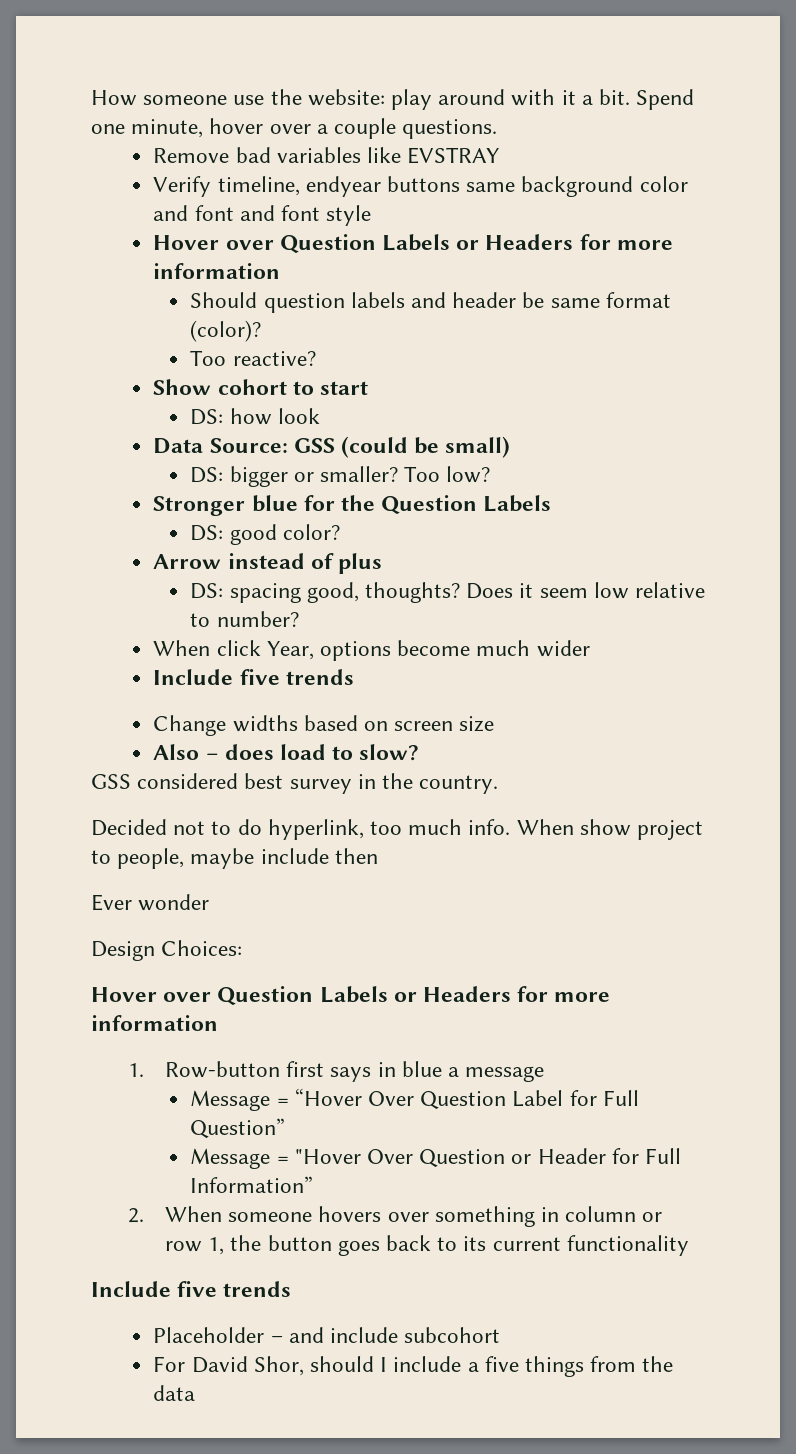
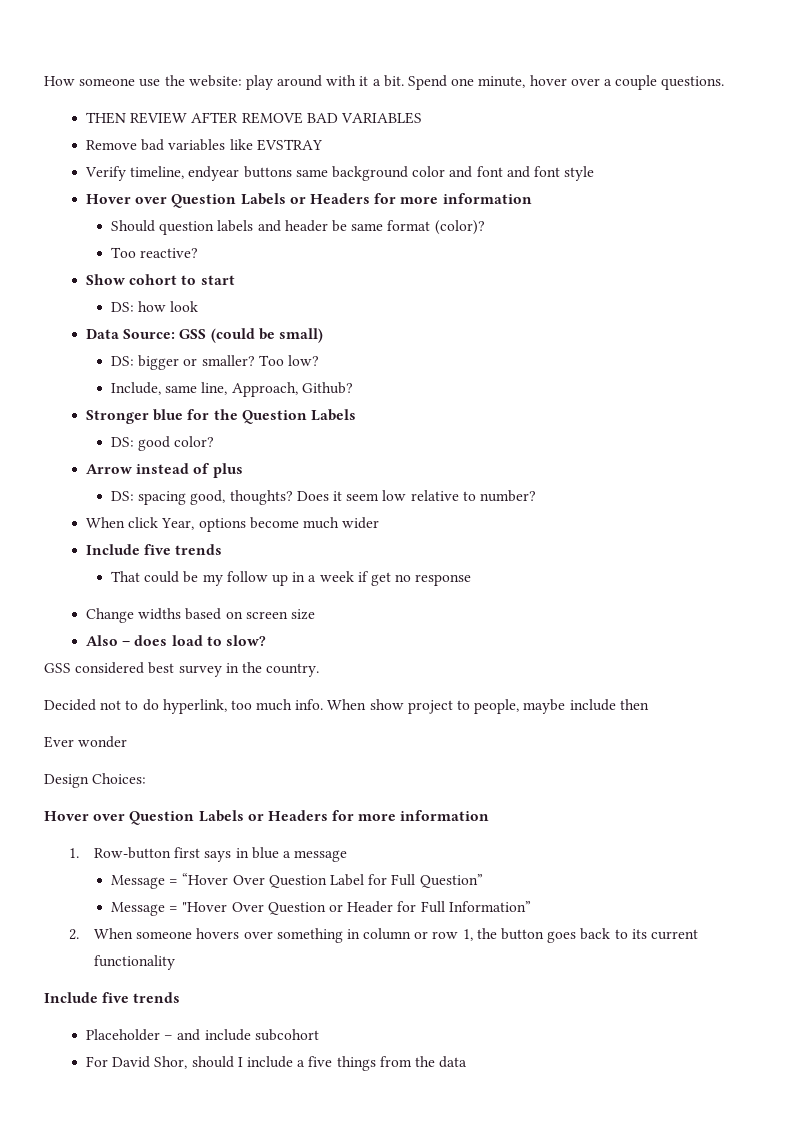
+ THEN REVIEW AFTER REMOVE BAD VARIABLES
+ Include, same line, Approach, Github?
+ That could be my follow up in a week if get no response

